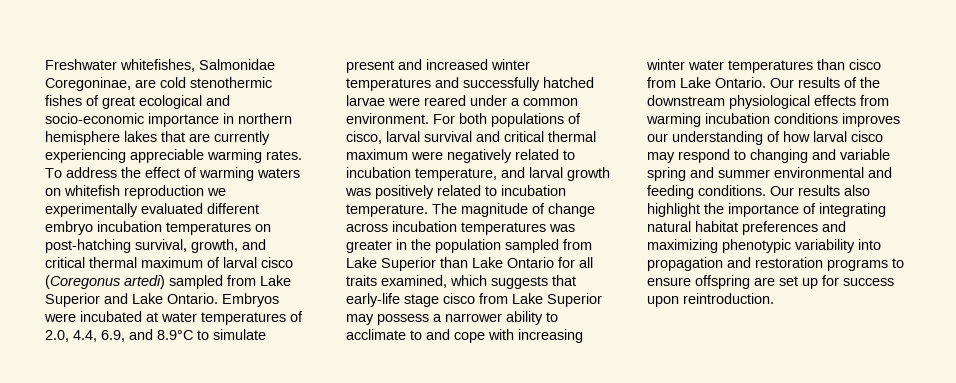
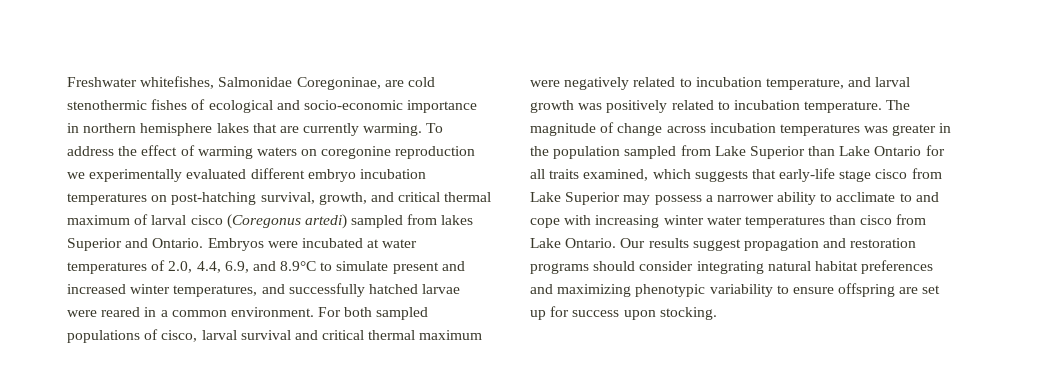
- Freshwater whitefishes, Salmonidae Coregoninae, are cold stenothermic fishes of great ecological and socio-economic importance in northern hemisphere lakes that are currently experiencing appreciable warming rates.
+ Freshwater whitefishes, Salmonidae Coregoninae, are cold stenothermic fishes of ecological and socio-economic importance in northern hemisphere lakes that are currently warming.
- To address the effect of warming waters on whitefish reproduction we experimentally evaluated different embryo incubation temperatures on post-hatching survival, growth, and critical thermal maximum of larval cisco (Coregonus artedi) sampled from Lake Superior and Lake Ontario.
+ To address the effect of warming waters on coregonine reproduction we experimentally evaluated different embryo incubation temperatures on post-hatching survival, growth, and critical thermal maximum of larval cisco (Coregonus artedi) sampled from lakes Superior and Ontario.
- Embryos were incubated at water temperatures of 2.0, 4.4, 6.9, and 8.9°C to simulate present and increased winter temperatures and successfully hatched larvae were reared under a common environment.
+ Embryos were incubated at water temperatures of 2.0, 4.4, 6.9, and 8.9°C to simulate present and increased winter temperatures, and successfully hatched larvae were reared in a common environment.
- For both populations of cisco, larval survival and critical thermal maximum were negatively related to incubation temperature, and larval growth was positively related to incubation temperature.
+ For both sampled populations of cisco, larval survival and critical thermal maximum were negatively related to incubation temperature, and larval growth was positively related to incubation temperature.
- Our results of the downstream physiological effects from warming incubation conditions improves our understanding of how larval cisco may respond to changing and variable spring and summer environmental and feeding conditions. Our results also highlight the importance of integrating natural habitat preferences and maximizing phenotypic variability into propagation and restoration programs to ensure offspring are set up for success upon reintroduction.
+ Our results suggest propagation and restoration programs should consider integrating natural habitat preferences and maximizing phenotypic variability to ensure offspring are set up for success upon stocking.

